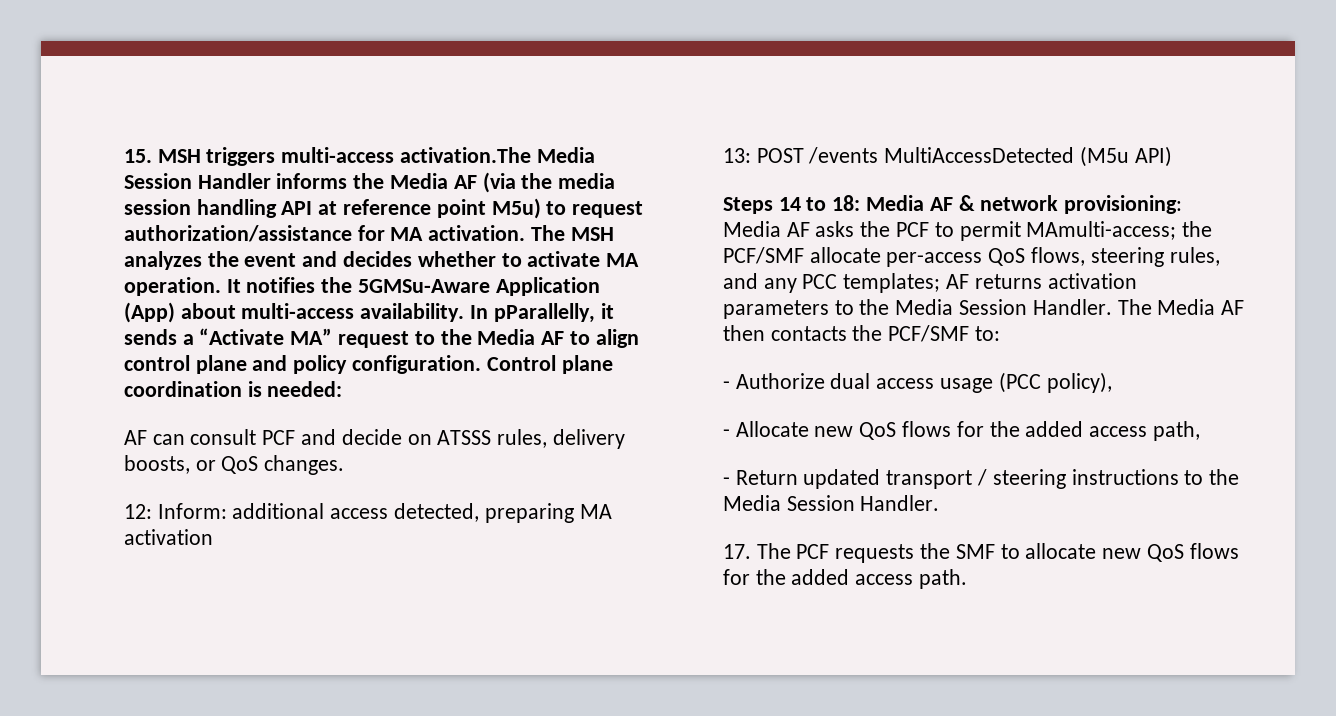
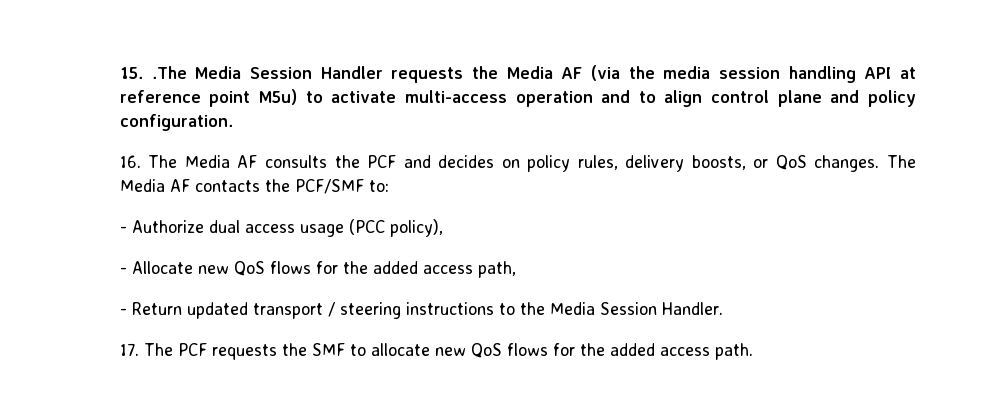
- 15. MSH triggers multi-access activation.The Media Session Handler informs the Media AF (via the media session handling API at reference point M5u) to request authorization/assistance for MA activation. The MSH analyzes the event and decides whether to activate MA operation. It notifies the 5GMSu-Aware Application (App) about multi-access availability. In pParallelly, it sends a “Activate MA” request to the Media AF to align control plane and policy configuration. Control plane coordination is needed:
- AF can consult PCF and decide on ATSSS rules, delivery boosts, or QoS changes.
- 12: Inform: additional access detected, preparing MA activation
- 13: POST /events MultiAccessDetected (M5u API)
- Steps 14 to 18: Media AF & network provisioning: Media AF asks the PCF to permit MAmulti-access; the PCF/SMF allocate per-access QoS flows, steering rules, and any PCC templates; AF returns activation parameters to the Media Session Handler. The Media AF then contacts the PCF/SMF to:
+ 15. .The Media Session Handler requests the Media AF (via the media session handling API at reference point M5u) to activate multi-access operation and to align control plane and policy configuration.
+ 16. The Media AF consults the PCF and decides on policy rules, delivery boosts, or QoS changes. The Media AF contacts the PCF/SMF to:

